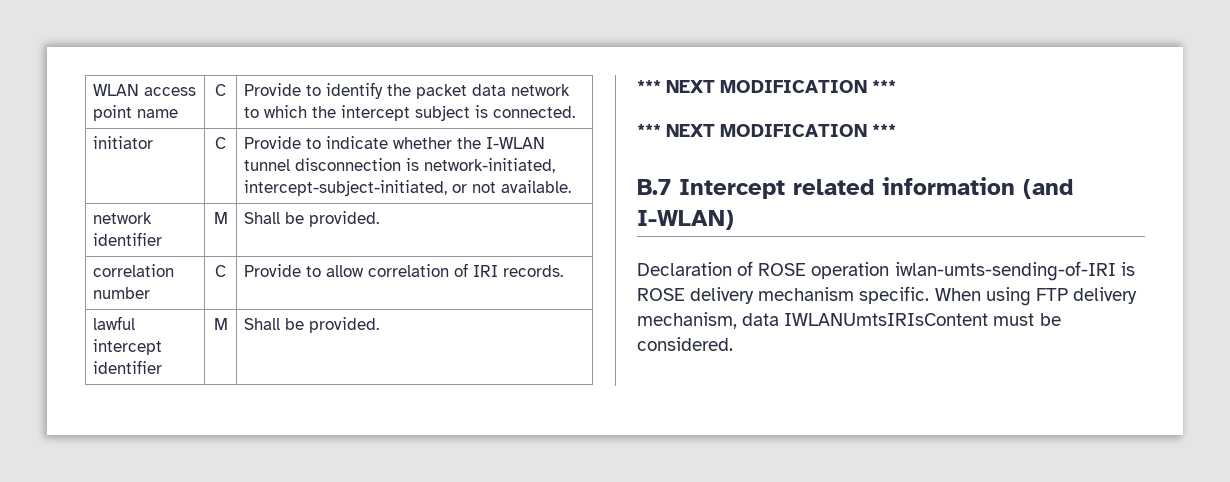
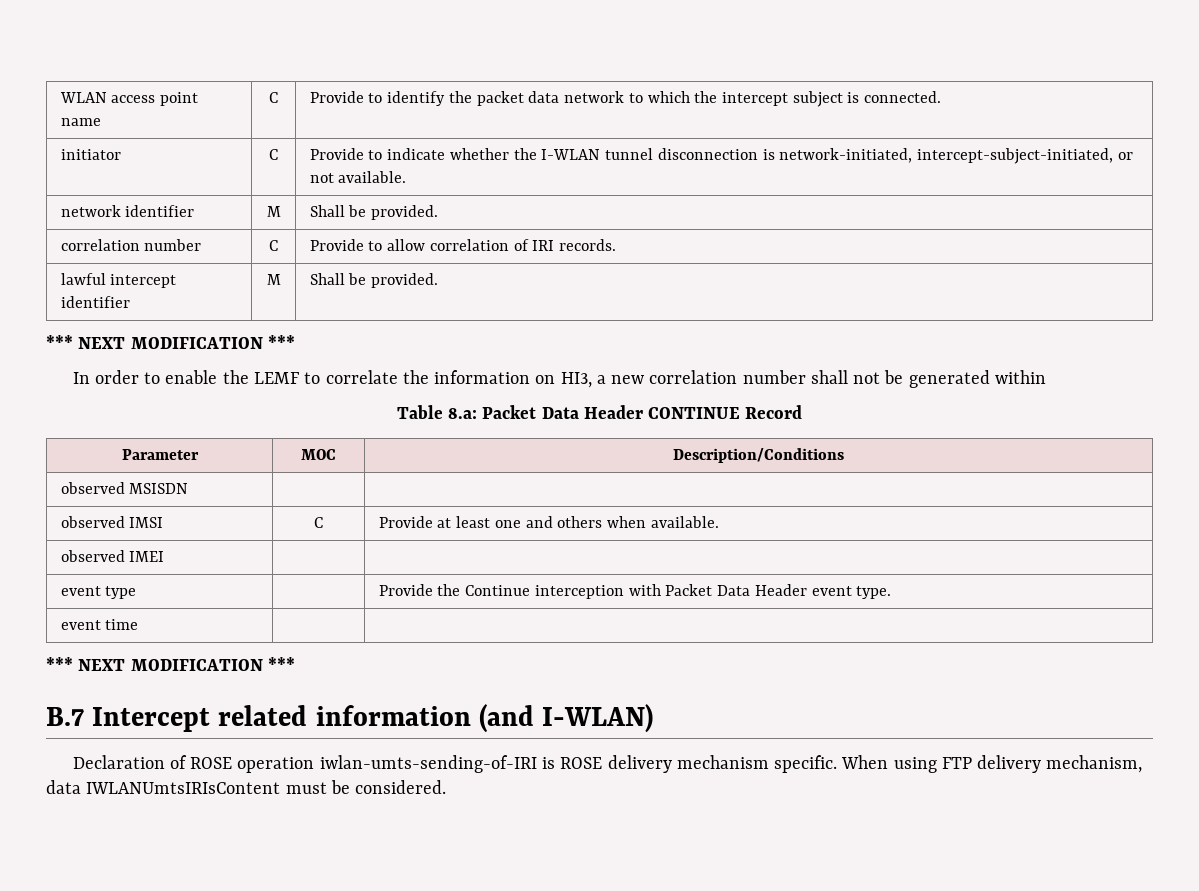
+ In order to enable the LEMF to correlate the information on HI3, a new correlation number shall not be generated within
+ Table 8.a: Packet Data Header CONTINUE Record
+ Parameter | MOC | Description/Conditions
+ observed MSISDN | |
+ observed IMSI | C | Provide at least one and others when available.
+ observed IMEI | |
+ event type | | Provide the Continue interception with Packet Data Header event type.
+ event time | |

